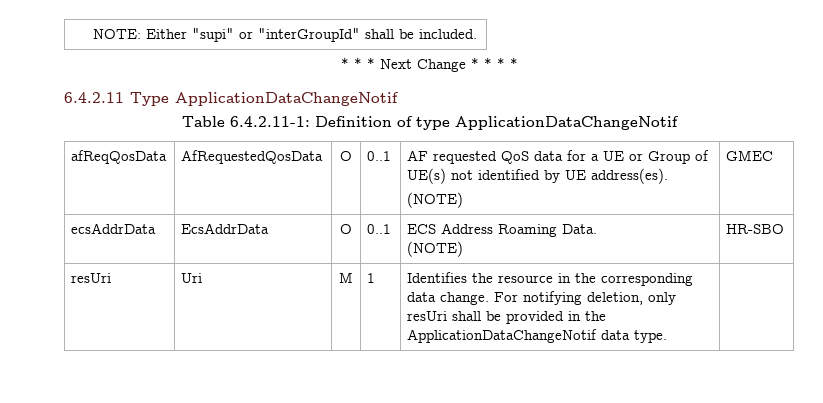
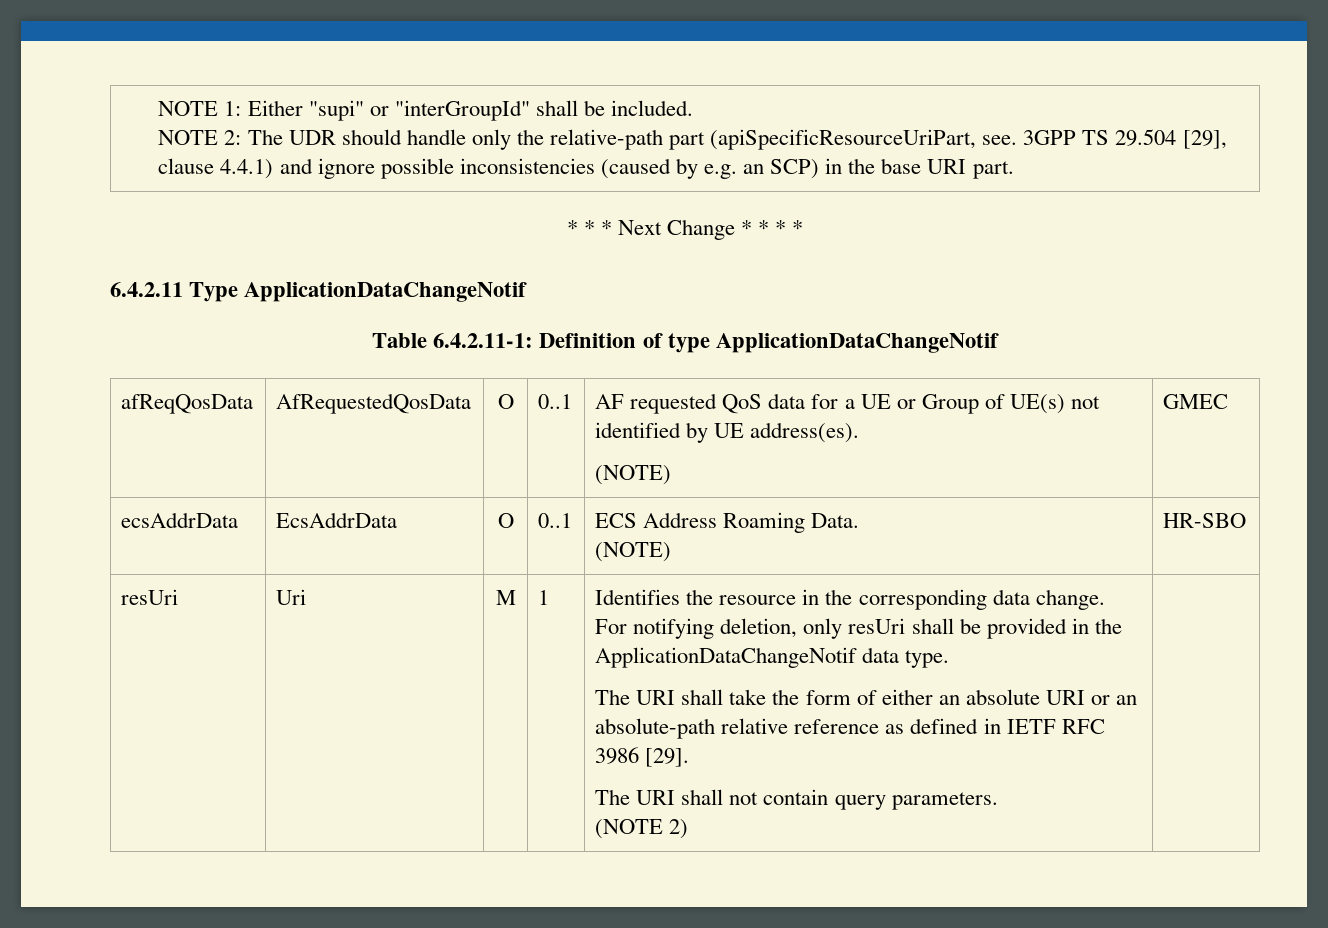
- NOTE: Either "supi" or "interGroupId" shall be included.
+ NOTE 1: Either "supi" or "interGroupId" shall be included.
+ NOTE 2: The UDR should handle only the relative-path part (apiSpecificResourceUriPart, see. 3GPP TS 29.504 [29], clause 4.4.1) and ignore possible inconsistencies (caused by e.g. an SCP) in the base URI part.
+ The URI shall take the form of either an absolute URI or an absolute-path relative reference as defined in IETF RFC 3986 [29].
+ The URI shall not contain query parameters.
+ (NOTE 2)

